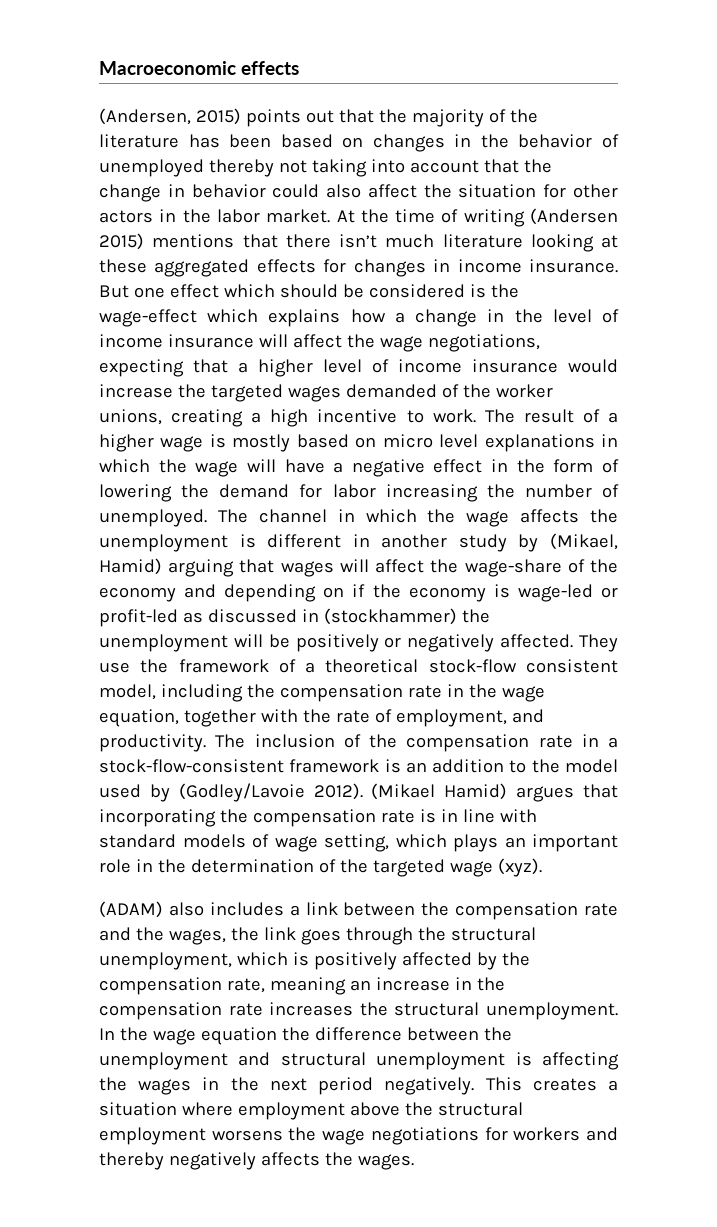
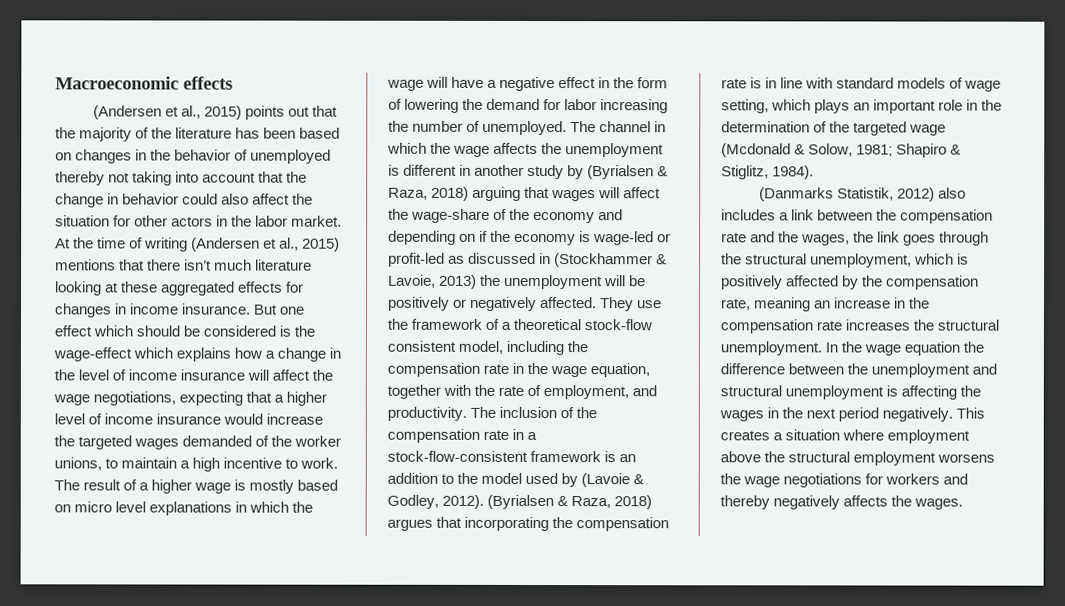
- (Andersen, 2015) points out that the majority of the literature has been based on changes in the behavior of unemployed thereby not taking into account that the change in behavior could also affect the situation for other actors in the labor market.
+ (Andersen et al., 2015) points out that the majority of the literature has been based on changes in the behavior of unemployed thereby not taking into account that the change in behavior could also affect the situation for other actors in the labor market.
- At the time of writing (Andersen 2015) mentions that there isn’t much literature looking at these aggregated effects for changes in income insurance.
+ At the time of writing (Andersen et al., 2015) mentions that there isn’t much literature looking at these aggregated effects for changes in income insurance.
- But one effect which should be considered is the wage-effect which explains how a change in the level of income insurance will affect the wage negotiations, expecting that a higher level of income insurance would increase the targeted wages demanded of the worker unions, creating a high incentive to work.
+ But one effect which should be considered is the wage-effect which explains how a change in the level of income insurance will affect the wage negotiations, expecting that a higher level of income insurance would increase the targeted wages demanded of the worker unions, to maintain a high incentive to work.
- The channel in which the wage affects the unemployment is different in another study by (Mikael, Hamid) arguing that wages will affect the wage-share of the economy and depending on if the economy is wage-led or profit-led as discussed in (stockhammer) the unemployment will be positively or negatively affected.
+ The channel in which the wage affects the unemployment is different in another study by (Byrialsen & Raza, 2018) arguing that wages will affect the wage-share of the economy and depending on if the economy is wage-led or profit-led as discussed in (Stockhammer & Lavoie, 2013) the unemployment will be positively or negatively affected.
- The inclusion of the compensation rate in a stock-flow-consistent framework is an addition to the model used by (Godley/Lavoie 2012). (Mikael Hamid) argues that incorporating the compensation rate is in line with standard models of wage setting, which plays an important role in the determination of the targeted wage (xyz).
- (ADAM) also includes a link between the compensation rate and the wages, the link goes through the structural unemployment, which is positively affected by the compensation rate, meaning an increase in the compensation rate increases the structural unemployment.
+ The inclusion of the compensation rate in a stock-flow-consistent framework is an addition to the model used by (Lavoie & Godley, 2012). (Byrialsen & Raza, 2018) argues that incorporating the compensation rate is in line with standard models of wage setting, which plays an important role in the determination of the targeted wage (Mcdonald & Solow, 1981; Shapiro & Stiglitz, 1984).
+ (Danmarks Statistik, 2012) also includes a link between the compensation rate and the wages, the link goes through the structural unemployment, which is positively affected by the compensation rate, meaning an increase in the compensation rate increases the structural unemployment.

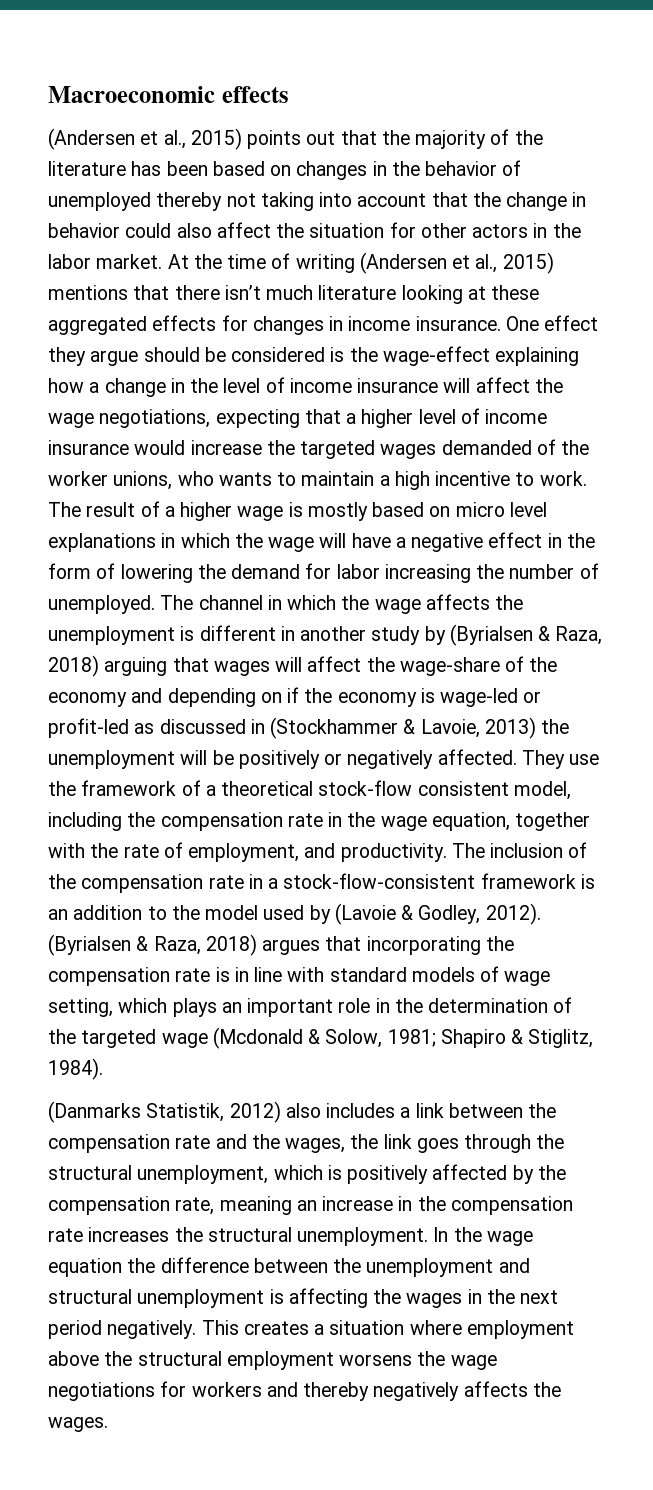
- But one effect which should be considered is the wage-effect which explains how a change in the level of income insurance will affect the wage negotiations, expecting that a higher level of income insurance would increase the targeted wages demanded of the worker unions, to maintain a high incentive to work.
+ One effect they argue should be considered is the wage-effect explaining how a change in the level of income insurance will affect the wage negotiations, expecting that a higher level of income insurance would increase the targeted wages demanded of the worker unions, who wants to maintain a high incentive to work.

